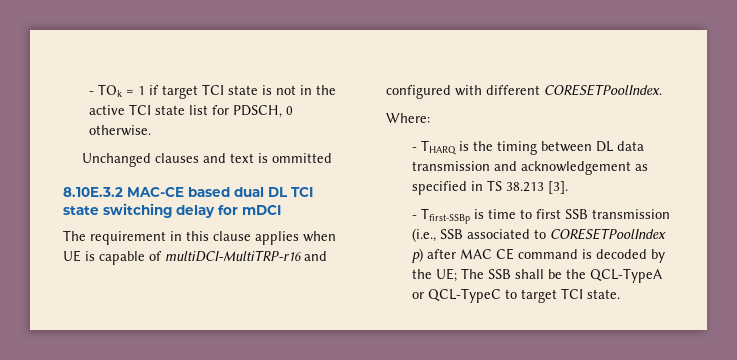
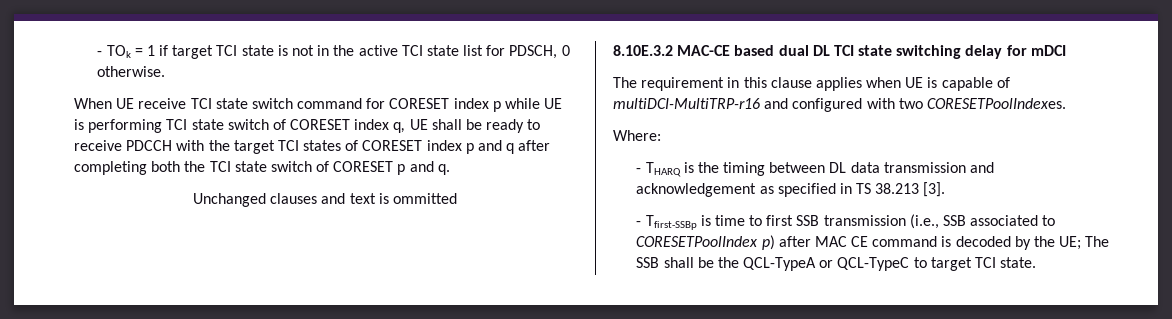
+ When UE receive TCI state switch command for CORESET index p while UE is performing TCI state switch of CORESET index q, UE shall be ready to receive PDCCH with the target TCI states of CORESET index p and q after completing both the TCI state switch of CORESET p and q.
- The requirement in this clause applies when UE is capable of multiDCI-MultiTRP-r16 and configured with different CORESETPoolIndex.
+ The requirement in this clause applies when UE is capable of multiDCI-MultiTRP-r16 and configured with two CORESETPoolIndexes.

